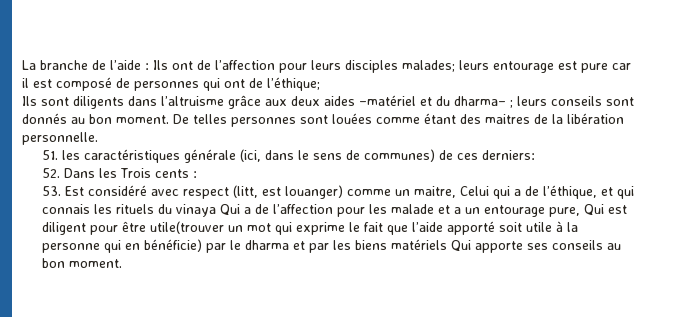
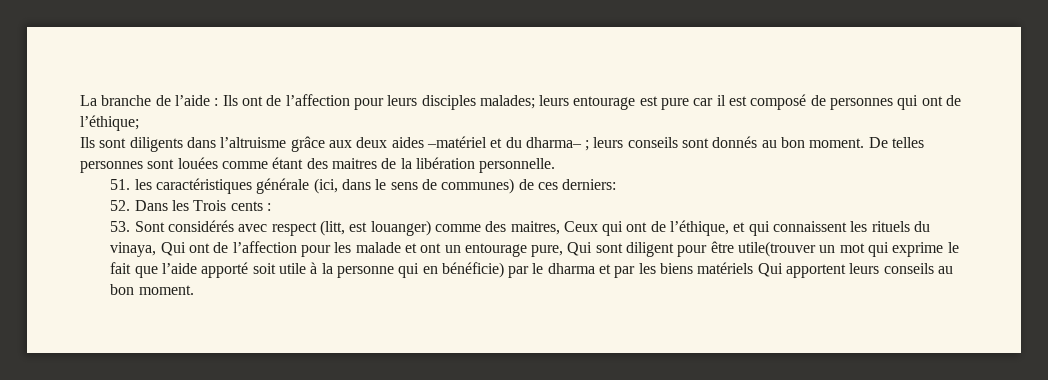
- 53. Est considéré avec respect (litt, est louanger) comme un maitre, Celui qui a de l’éthique, et qui connais les rituels du vinaya Qui a de l’affection pour les malade et a un entourage pure, Qui est diligent pour être utile(trouver un mot qui exprime le fait que l’aide apporté soit utile à la personne qui en bénéficie) par le dharma et par les biens matériels Qui apporte ses conseils au bon moment.
+ 53. Sont considérés avec respect (litt, est louanger) comme des maitres, Ceux qui ont de l’éthique, et qui connaissent les rituels du vinaya, Qui ont de l’affection pour les malade et ont un entourage pure, Qui sont diligent pour être utile(trouver un mot qui exprime le fait que l’aide apporté soit utile à la personne qui en bénéficie) par le dharma et par les biens matériels Qui apportent leurs conseils au bon moment.

